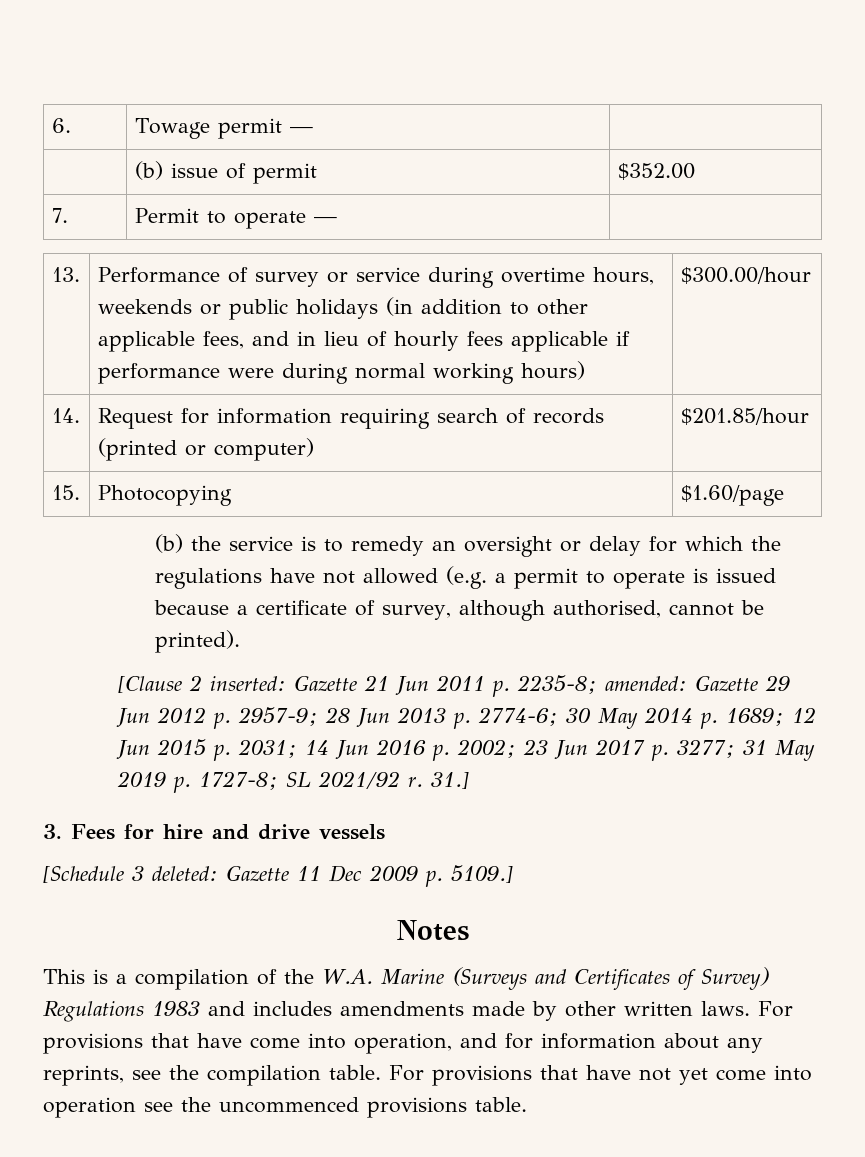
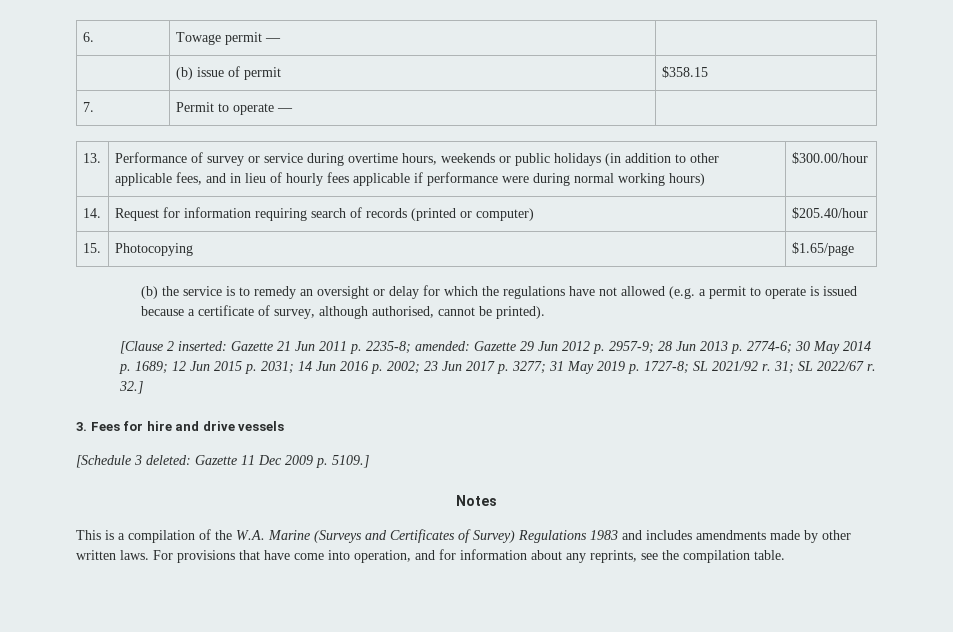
- | (b) issue of permit | $352.00
+ | (b) issue of permit | $358.15
- 14. | Request for information requiring search of records (printed or computer) | $201.85/hour
+ 14. | Request for information requiring search of records (printed or computer) | $205.40/hour
- 15. | Photocopying | $1.60/page
+ 15. | Photocopying | $1.65/page
- 31.]
+ 31; SL 2022/67 r. 32.]
- For provisions that have not yet come into operation see the uncommenced provisions table.

